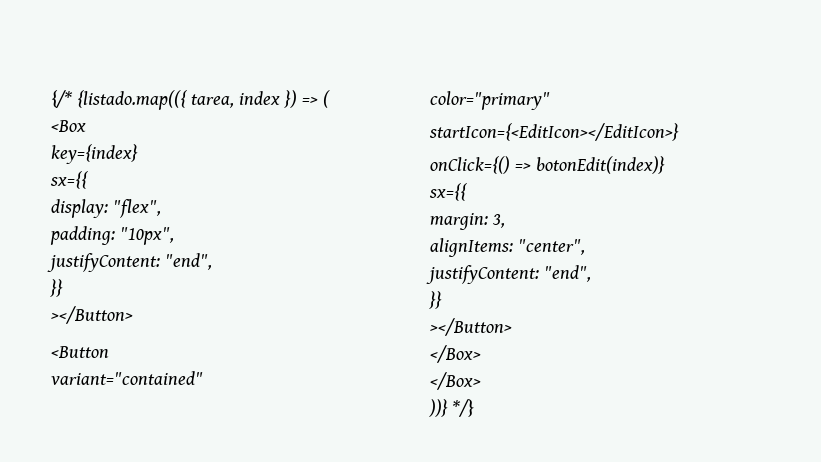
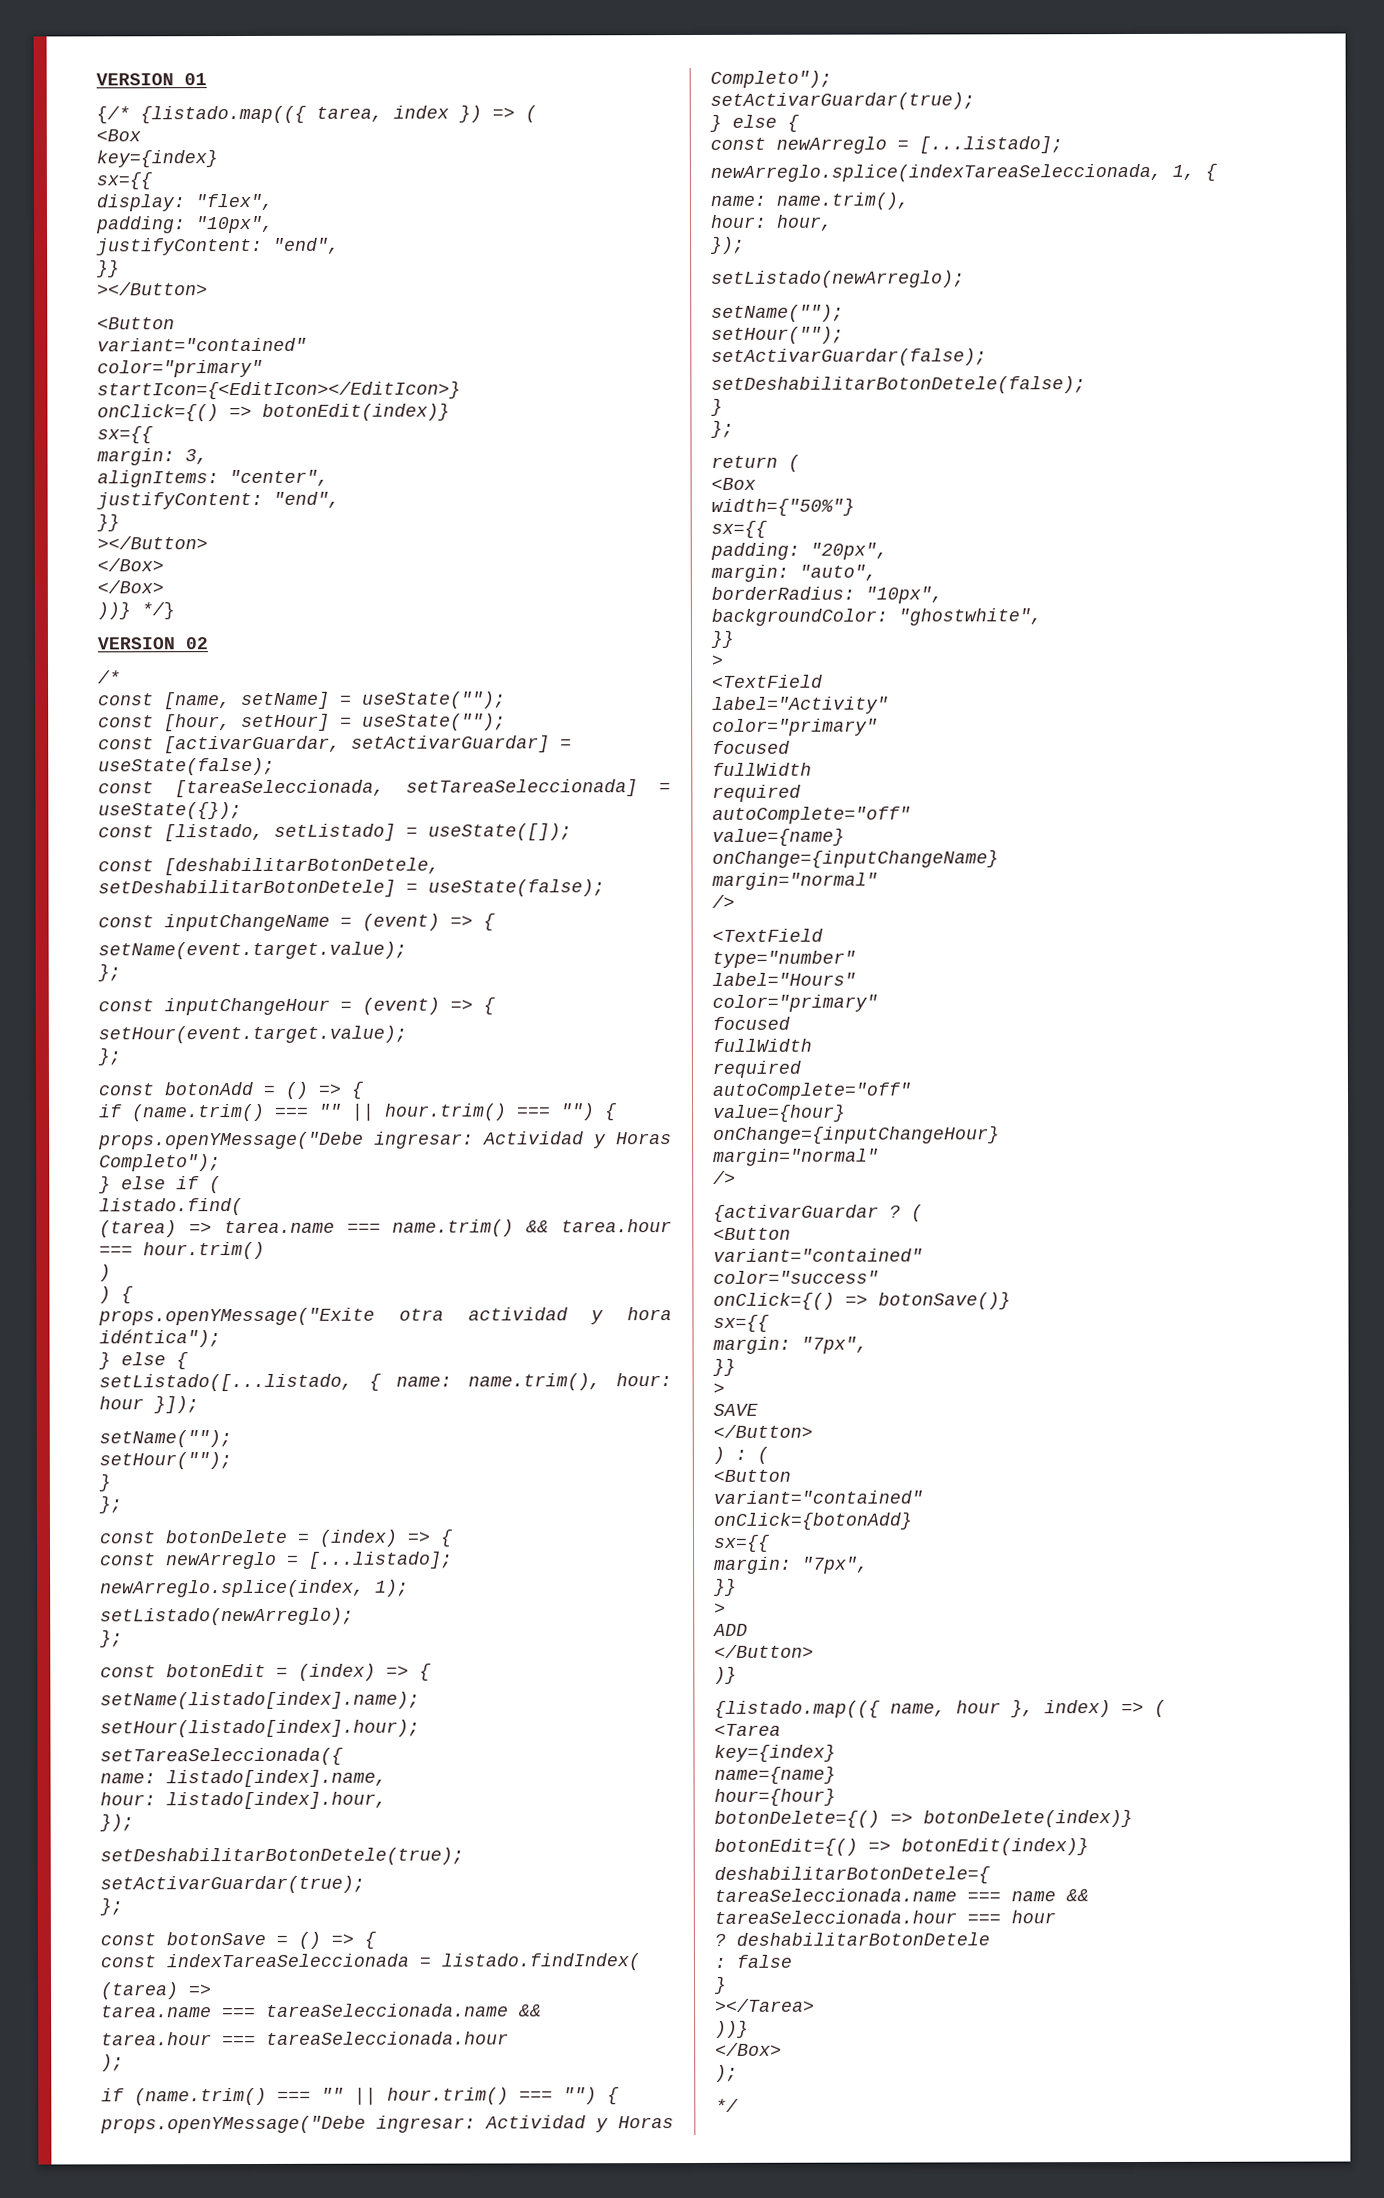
+ VERSION 01
+ VERSION 02
+ /*
+ const [name, setName] = useState("");
+ const [hour, setHour] = useState("");
+ const [activarGuardar, setActivarGuardar] = useState(false);
+ const [tareaSeleccionada, setTareaSeleccionada] = useState({});
+ const [listado, setListado] = useState([]);
+ const [deshabilitarBotonDetele, setDeshabilitarBotonDetele] = useState(false);
+ const inputChangeName = (event) => {
+ setName(event.target.value);
+ };
+ const inputChangeHour = (event) => {
+ setHour(event.target.value);
+ };
+ const botonAdd = () => {
+ if (name.trim() === "" || hour.trim() === "") {
+ props.openYMessage("Debe ingresar: Actividad y Horas Completo");
+ } else if (
+ listado.find(
+ (tarea) => tarea.name === name.trim() && tarea.hour === hour.trim()
+ )
+ ) {
+ props.openYMessage("Exite otra actividad y hora idéntica");
+ } else {
+ setListado([...listado, { name: name.trim(), hour: hour }]);
+ setName("");
+ setHour("");
+ }
+ };
+ const botonDelete = (index) => {
+ const newArreglo = [...listado];
+ newArreglo.splice(index, 1);
+ setListado(newArreglo);
+ };
+ const botonEdit = (index) => {
+ setName(listado[index].name);
+ setHour(listado[index].hour);
+ setTareaSeleccionada({
+ name: listado[index].name,
+ hour: listado[index].hour,
+ });
+ setDeshabilitarBotonDetele(true);
+ setActivarGuardar(true);
+ };
+ const botonSave = () => {
+ const indexTareaSeleccionada = listado.findIndex(
+ (tarea) =>
+ tarea.name === tareaSeleccionada.name &&
+ tarea.hour === tareaSeleccionada.hour
+ );
+ if (name.trim() === "" || hour.trim() === "") {
+ props.openYMessage("Debe ingresar: Actividad y Horas Completo");
+ setActivarGuardar(true);
+ } else {
+ const newArreglo = [...listado];
+ newArreglo.splice(indexTareaSeleccionada, 1, {
+ name: name.trim(),
+ hour: hour,
+ });
+ setListado(newArreglo);
+ setName("");
+ setHour("");
+ setActivarGuardar(false);
+ setDeshabilitarBotonDetele(false);
+ }
+ };
+ return (
+ <Box
+ width={"50%"}
+ sx={{
+ padding: "20px",
+ margin: "auto",
+ borderRadius: "10px",
+ backgroundColor: "ghostwhite",
+ }}
+ >
+ <TextField
+ label="Activity"
+ color="primary"
+ focused
+ fullWidth
+ required
+ autoComplete="off"
+ value={name}
+ onChange={inputChangeName}
+ margin="normal"
+ />
+ <TextField
+ type="number"
+ label="Hours"
+ color="primary"
+ focused
+ fullWidth
+ required
+ autoComplete="off"
+ value={hour}
+ onChange={inputChangeHour}
+ margin="normal"
+ />
+ {activarGuardar ? (
+ <Button
+ variant="contained"
+ color="success"
+ onClick={() => botonSave()}
+ sx={{
+ margin: "7px",
+ }}
+ >
+ SAVE
+ </Button>
+ ) : (
+ <Button
+ variant="contained"
+ onClick={botonAdd}
+ sx={{
+ margin: "7px",
+ }}
+ >
+ ADD
+ </Button>
+ )}
+ {listado.map(({ name, hour }, index) => (
+ <Tarea
+ key={index}
+ name={name}
+ hour={hour}
+ botonDelete={() => botonDelete(index)}
+ botonEdit={() => botonEdit(index)}
+ deshabilitarBotonDetele={
+ tareaSeleccionada.name === name && tareaSeleccionada.hour === hour
+ ? deshabilitarBotonDetele
+ : false
+ }
+ ></Tarea>
+ ))}
+ </Box>
+ );
+ */

